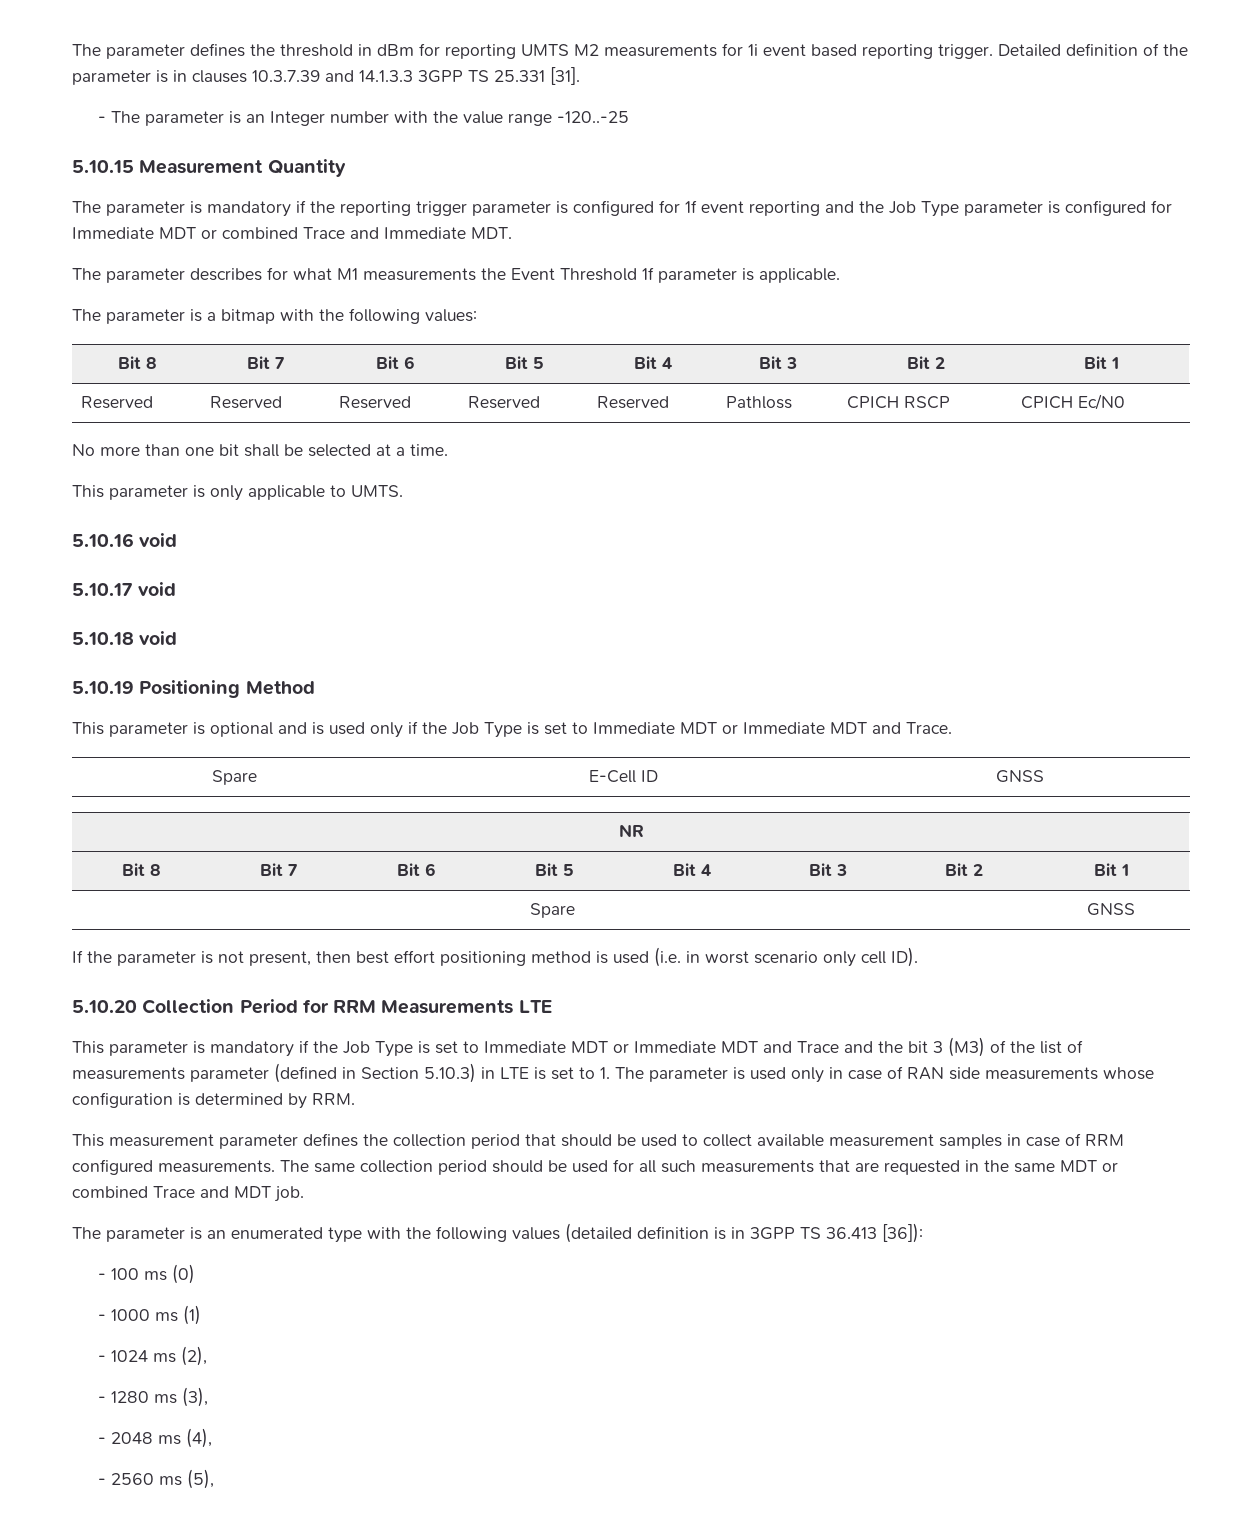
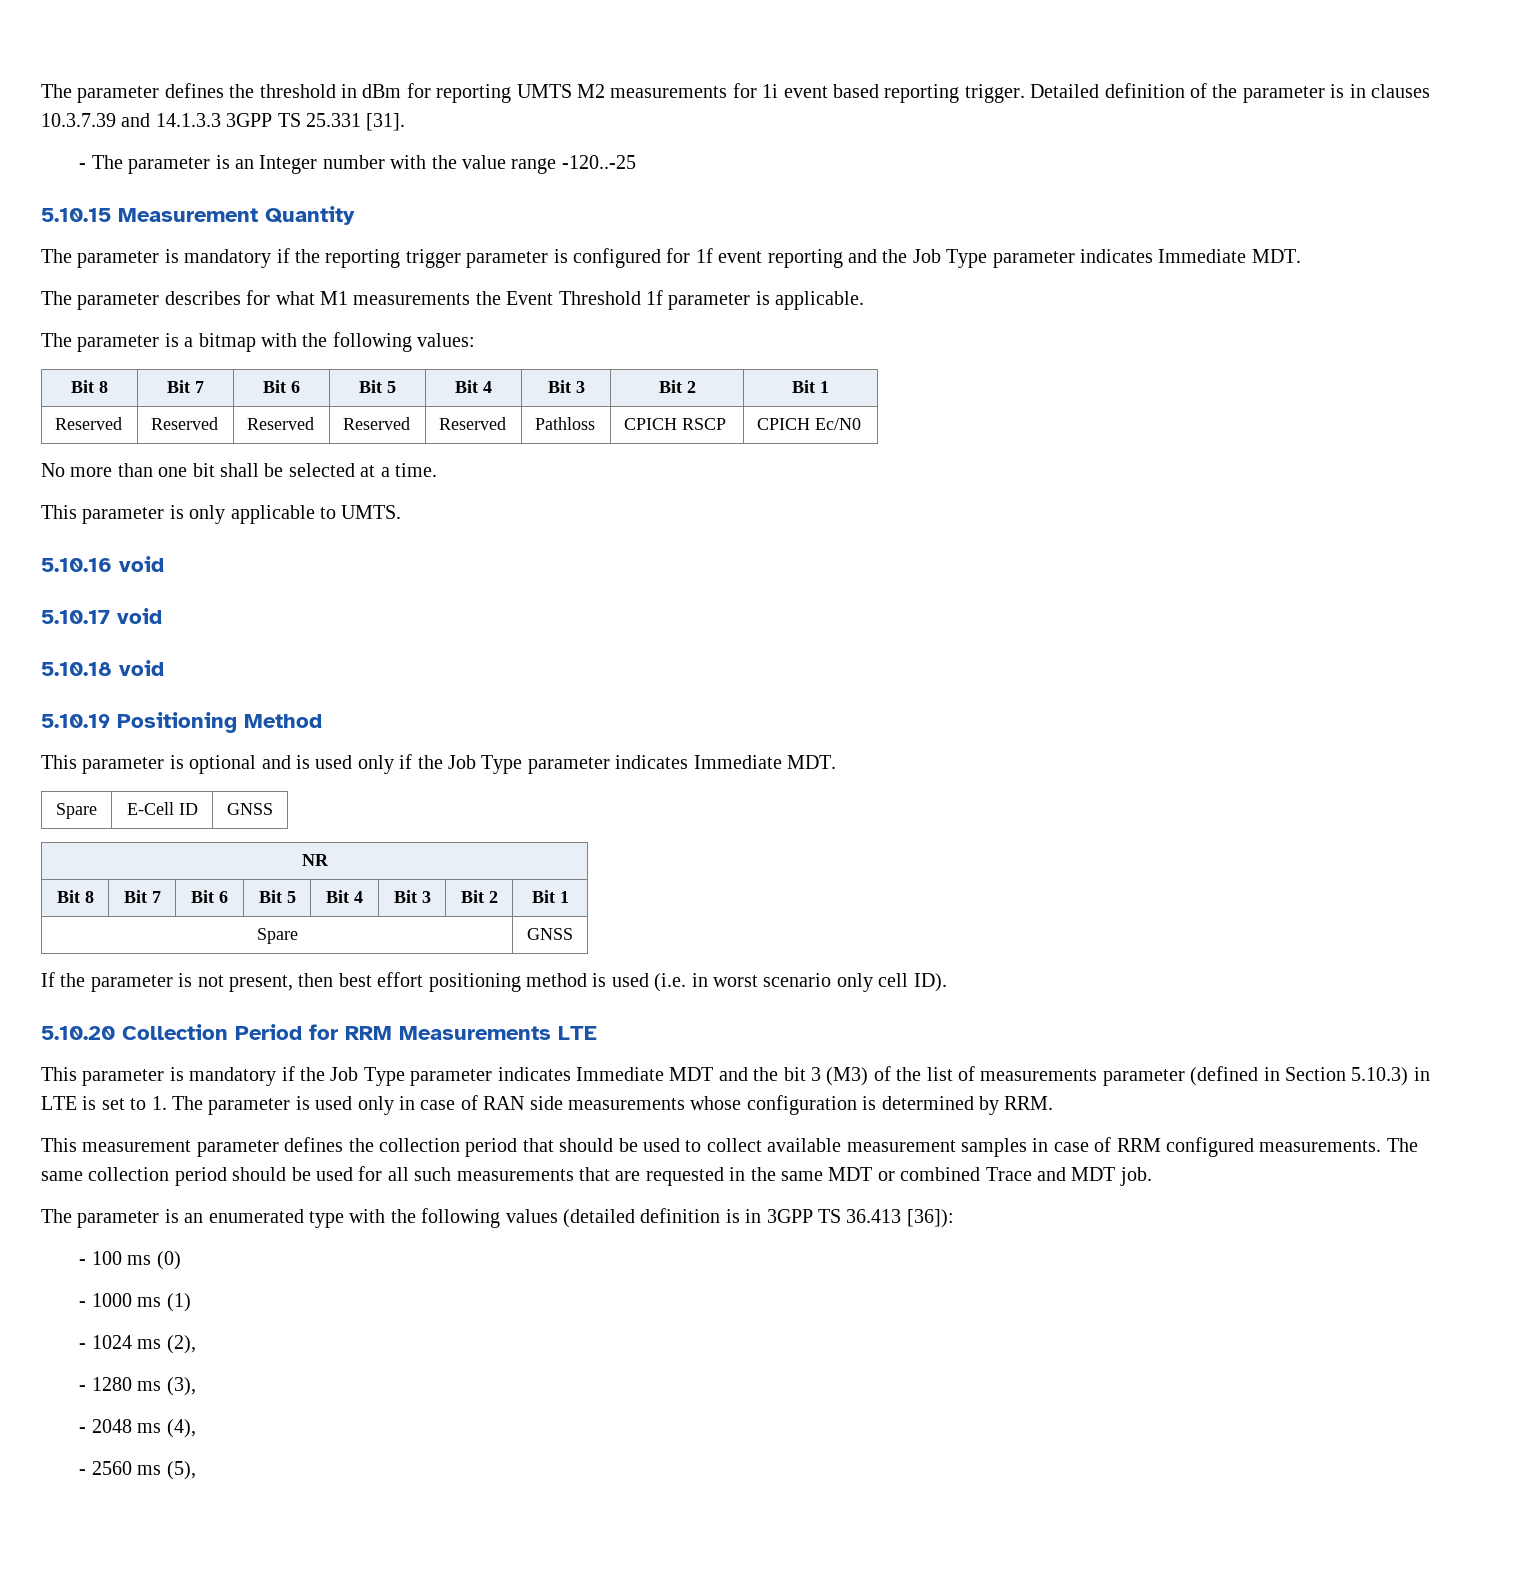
- The parameter is mandatory if the reporting trigger parameter is configured for 1f event reporting and the Job Type parameter is configured for Immediate MDT or combined Trace and Immediate MDT.
+ The parameter is mandatory if the reporting trigger parameter is configured for 1f event reporting and the Job Type parameter indicates Immediate MDT.
- This parameter is optional and is used only if the Job Type is set to Immediate MDT or Immediate MDT and Trace.
+ This parameter is optional and is used only if the Job Type parameter indicates Immediate MDT.
- This parameter is mandatory if the Job Type is set to Immediate MDT or Immediate MDT and Trace and the bit 3 (M3) of the list of measurements parameter (defined in Section 5.10.3) in LTE is set to 1. The parameter is used only in case of RAN side measurements whose configuration is determined by RRM.
+ This parameter is mandatory if the Job Type parameter indicates Immediate MDT and the bit 3 (M3) of the list of measurements parameter (defined in Section 5.10.3) in LTE is set to 1. The parameter is used only in case of RAN side measurements whose configuration is determined by RRM.

